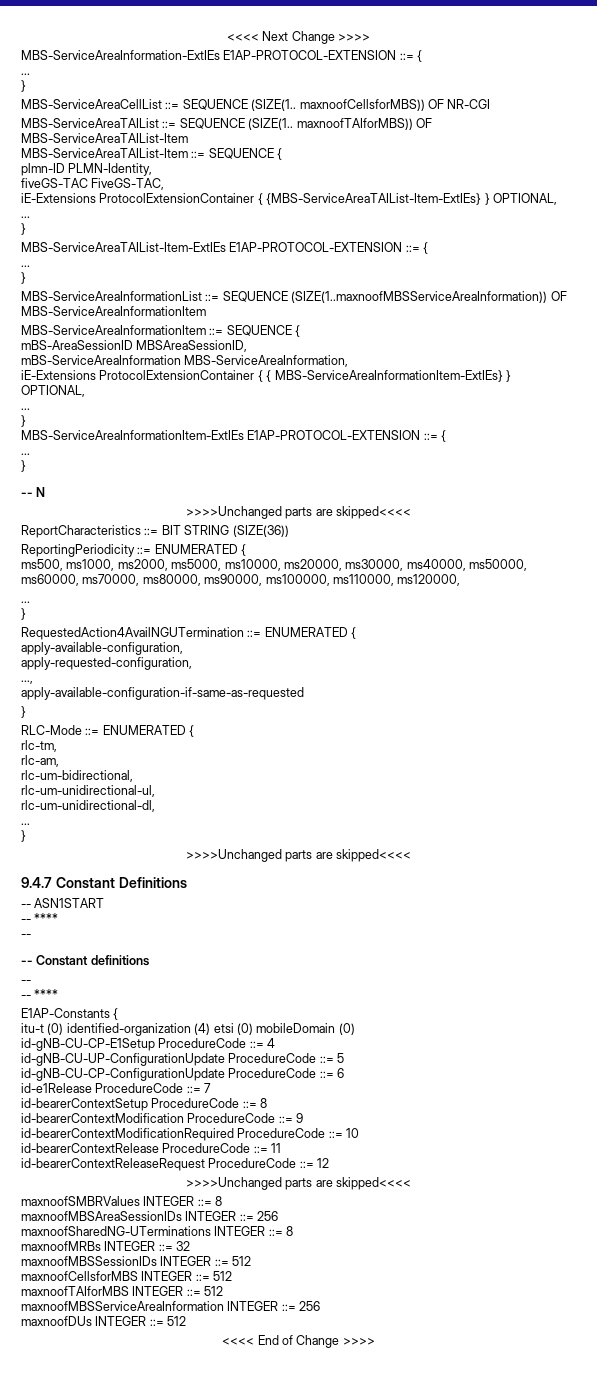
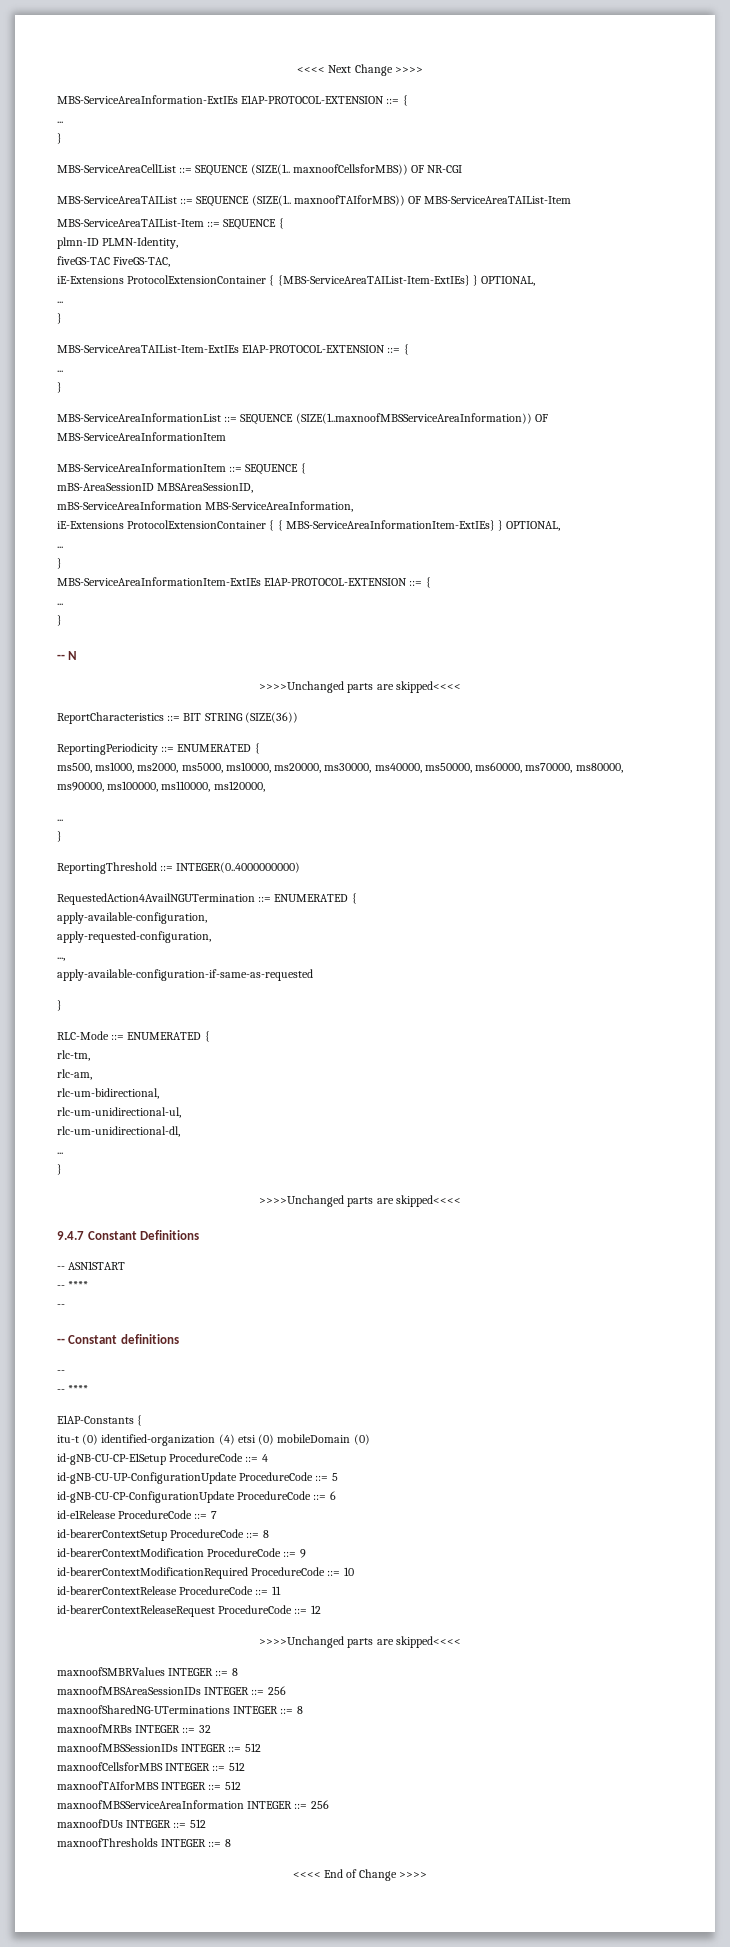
+ ReportingThreshold ::= INTEGER(0..4000000000)
+ maxnoofThresholds INTEGER ::= 8

